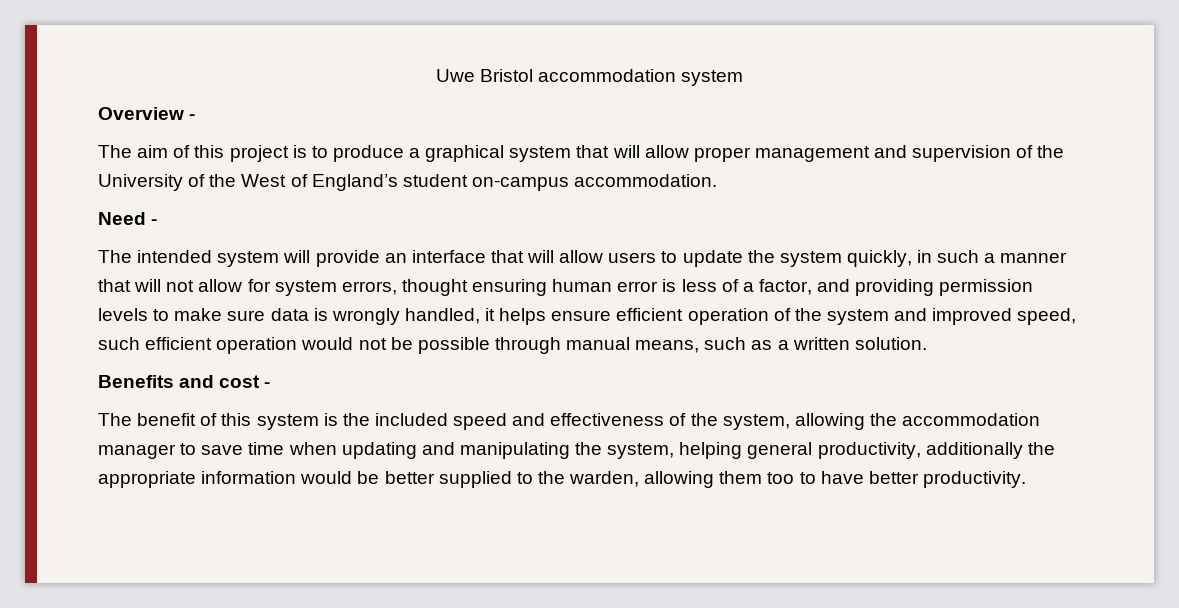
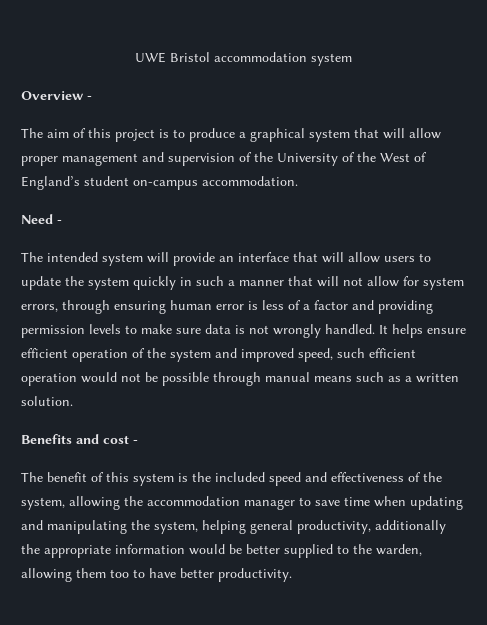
- Uwe Bristol accommodation system
+ UWE Bristol accommodation system
- The intended system will provide an interface that will allow users to update the system quickly, in such a manner that will not allow for system errors, thought ensuring human error is less of a factor, and providing permission levels to make sure data is wrongly handled, it helps ensure efficient operation of the system and improved speed, such efficient operation would not be possible through manual means, such as a written solution.
+ The intended system will provide an interface that will allow users to update the system quickly in such a manner that will not allow for system errors, through ensuring human error is less of a factor and providing permission levels to make sure data is not wrongly handled. It helps ensure efficient operation of the system and improved speed, such efficient operation would not be possible through manual means such as a written solution.

